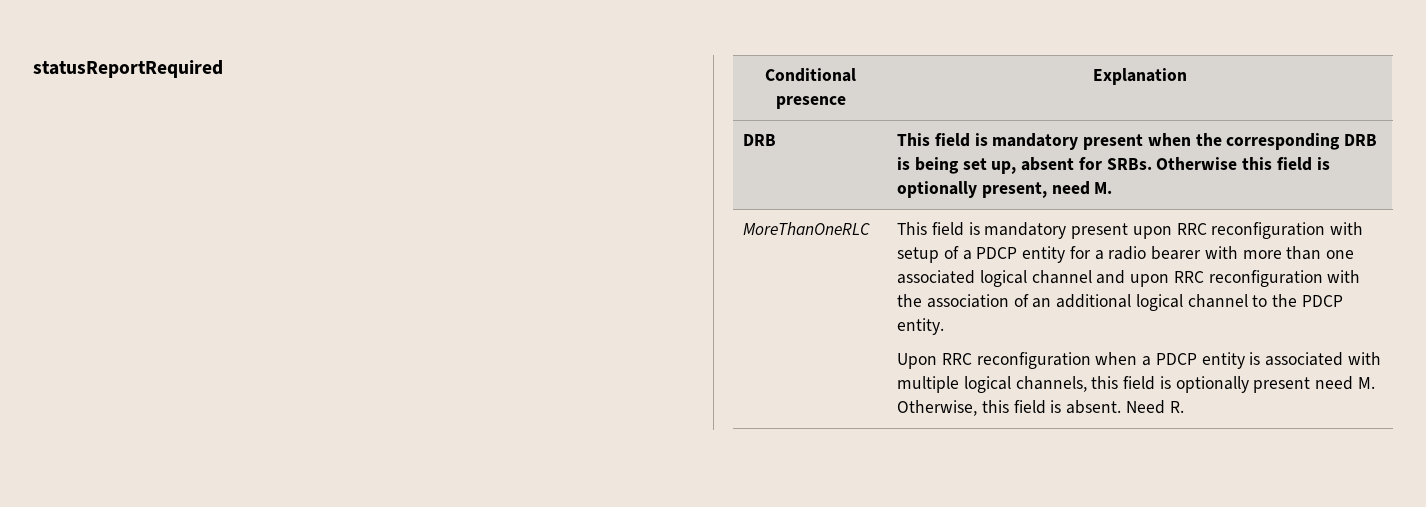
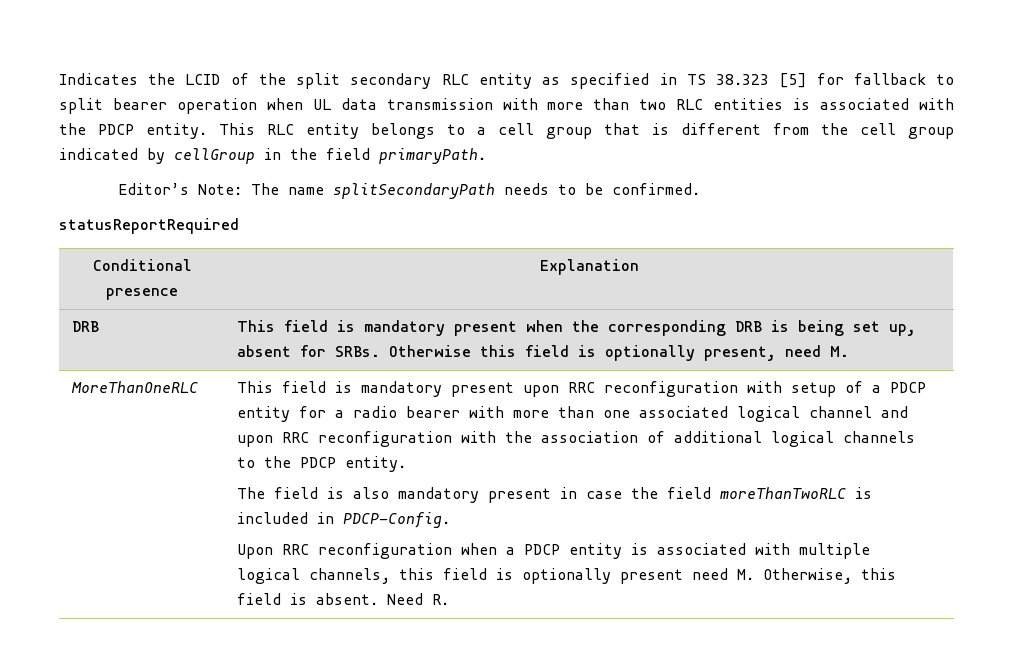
+ Indicates the LCID of the split secondary RLC entity as specified in TS 38.323 [5] for fallback to split bearer operation when UL data transmission with more than two RLC entities is associated with the PDCP entity. This RLC entity belongs to a cell group that is different from the cell group indicated by cellGroup in the field primaryPath.
+ Editor’s Note: The name splitSecondaryPath needs to be confirmed.
- This field is mandatory present upon RRC reconfiguration with setup of a PDCP entity for a radio bearer with more than one associated logical channel and upon RRC reconfiguration with the association of an additional logical channel to the PDCP entity.
+ This field is mandatory present upon RRC reconfiguration with setup of a PDCP entity for a radio bearer with more than one associated logical channel and upon RRC reconfiguration with the association of additional logical channels to the PDCP entity.
+ The field is also mandatory present in case the field moreThanTwoRLC is included in PDCP-Config.

